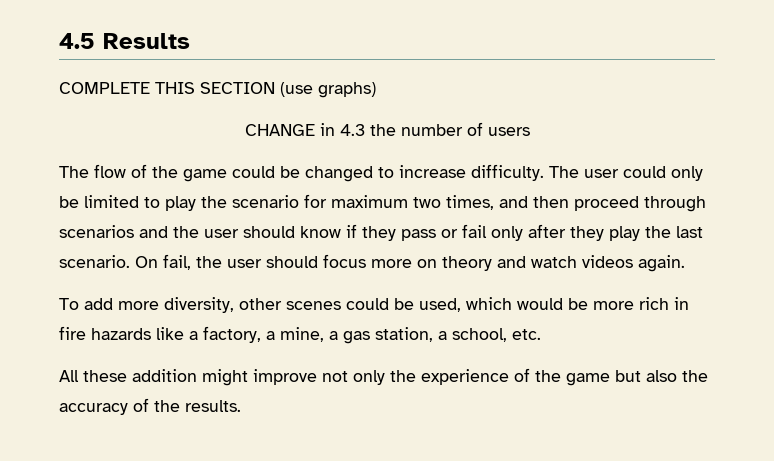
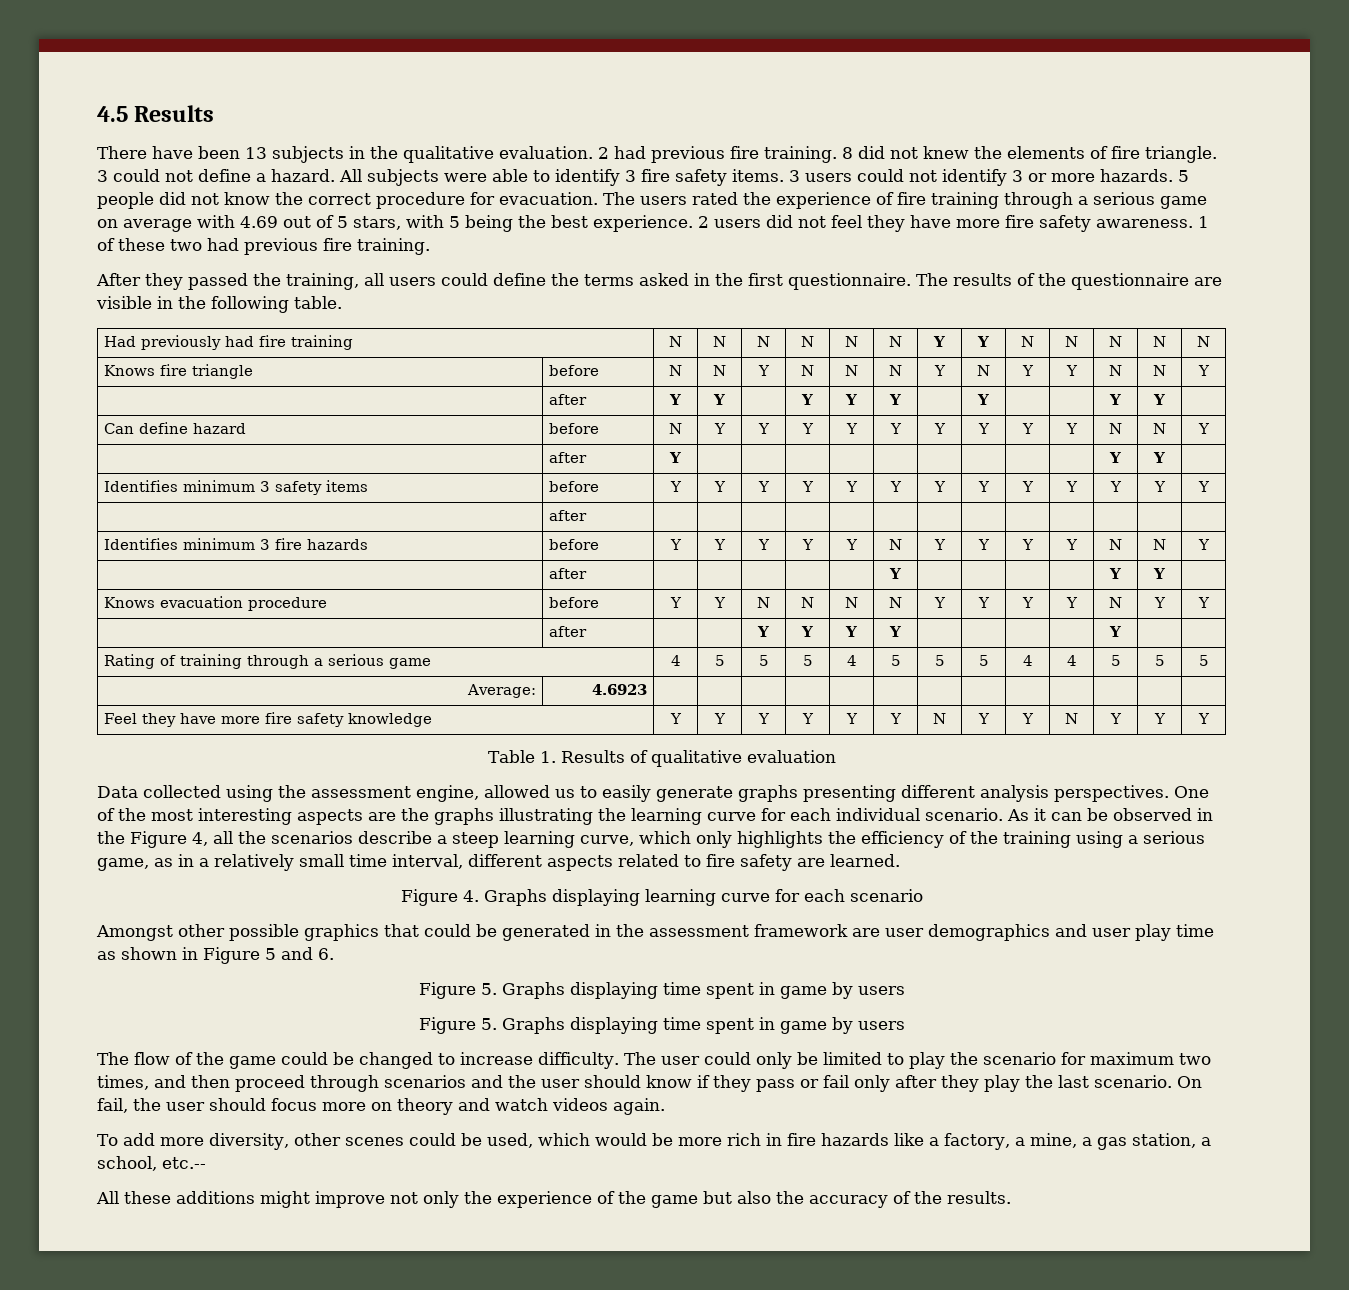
- COMPLETE THIS SECTION (use graphs)
- CHANGE in 4.3 the number of users
+ There have been 13 subjects in the qualitative evaluation. 2 had previous fire training. 8 did not knew the elements of fire triangle. 3 could not define a hazard. All subjects were able to identify 3 fire safety items. 3 users could not identify 3 or more hazards. 5 people did not know the correct procedure for evacuation. The users rated the experience of fire training through a serious game on average with 4.69 out of 5 stars, with 5 being the best experience. 2 users did not feel they have more fire safety awareness. 1 of these two had previous fire training.
+ After they passed the training, all users could define the terms asked in the first questionnaire. The results of the questionnaire are visible in the following table.
+ Had previously had fire training | N | N | N | N | N | N | Y | Y | N | N | N | N | N
+ Knows fire triangle | before | N | N | Y | N | N | N | Y | N | Y | Y | N | N | Y
+ | after | Y | Y | | Y | Y | Y | | Y | | | Y | Y |
+ Can define hazard | before | N | Y | Y | Y | Y | Y | Y | Y | Y | Y | N | N | Y
+ | after | Y | | | | | | | | | | Y | Y |
+ Identifies minimum 3 safety items | before | Y | Y | Y | Y | Y | Y | Y | Y | Y | Y | Y | Y | Y
+ | after | | | | | | | | | | | | |
+ Identifies minimum 3 fire hazards | before | Y | Y | Y | Y | Y | N | Y | Y | Y | Y | N | N | Y
+ | after | | | | | | Y | | | | | Y | Y |
+ Knows evacuation procedure | before | Y | Y | N | N | N | N | Y | Y | Y | Y | N | Y | Y
+ | after | | | Y | Y | Y | Y | | | | | Y | |
+ Rating of training through a serious game | 4 | 5 | 5 | 5 | 4 | 5 | 5 | 5 | 4 | 4 | 5 | 5 | 5
+ Average: | 4.6923 | | | | | | | | | | | | |
+ Feel they have more fire safety knowledge | Y | Y | Y | Y | Y | Y | N | Y | Y | N | Y | Y | Y
+ Table 1. Results of qualitative evaluation
+ Data collected using the assessment engine, allowed us to easily generate graphs presenting different analysis perspectives. One of the most interesting aspects are the graphs illustrating the learning curve for each individual scenario. As it can be observed in the Figure 4, all the scenarios describe a steep learning curve, which only highlights the efficiency of the training using a serious game, as in a relatively small time interval, different aspects related to fire safety are learned.
+ Figure 4. Graphs displaying learning curve for each scenario
+ Amongst other possible graphics that could be generated in the assessment framework are user demographics and user play time as shown in Figure 5 and 6.
+ Figure 5. Graphs displaying time spent in game by users
+ Figure 5. Graphs displaying time spent in game by users
- To add more diversity, other scenes could be used, which would be more rich in fire hazards like a factory, a mine, a gas station, a school, etc.
+ To add more diversity, other scenes could be used, which would be more rich in fire hazards like a factory, a mine, a gas station, a school, etc.--
- All these addition might improve not only the experience of the game but also the accuracy of the results.
+ All these additions might improve not only the experience of the game but also the accuracy of the results.

